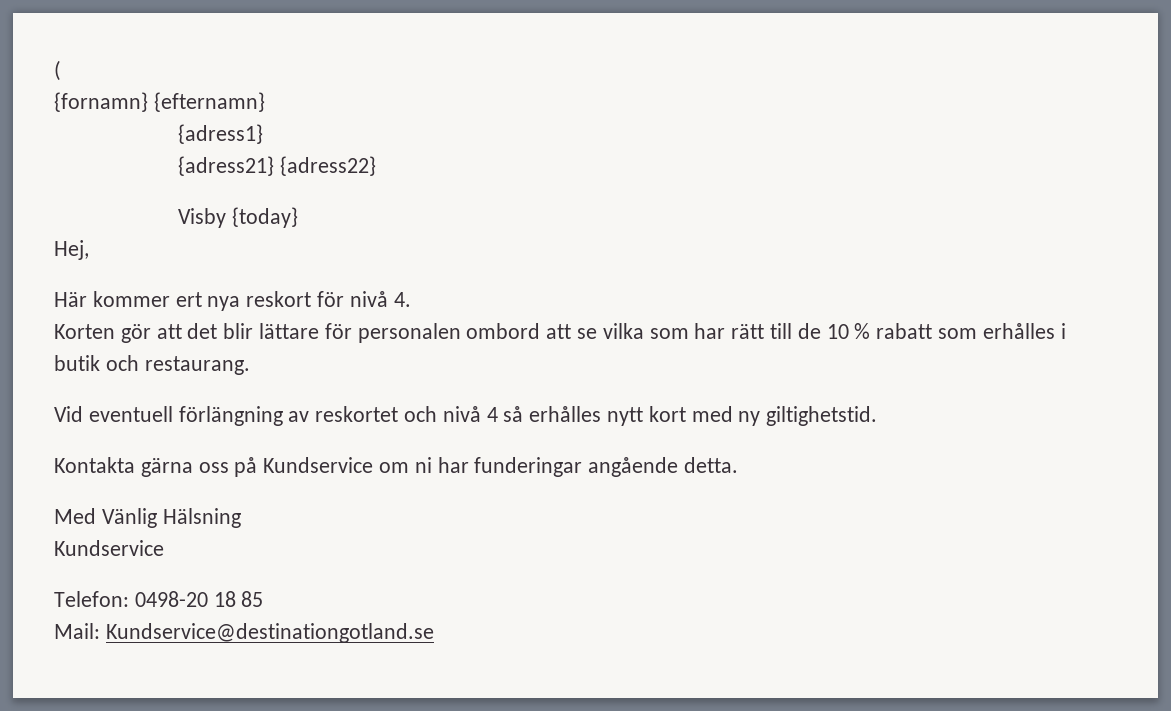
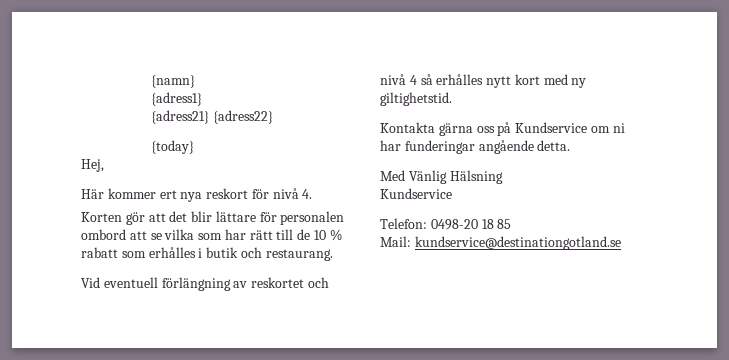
- (
- {fornamn} {efternamn}
+ {namn}
- Visby {today}
+ {today}
- Mail: Kundservice@destinationgotland.se
+ Mail: kundservice@destinationgotland.se

